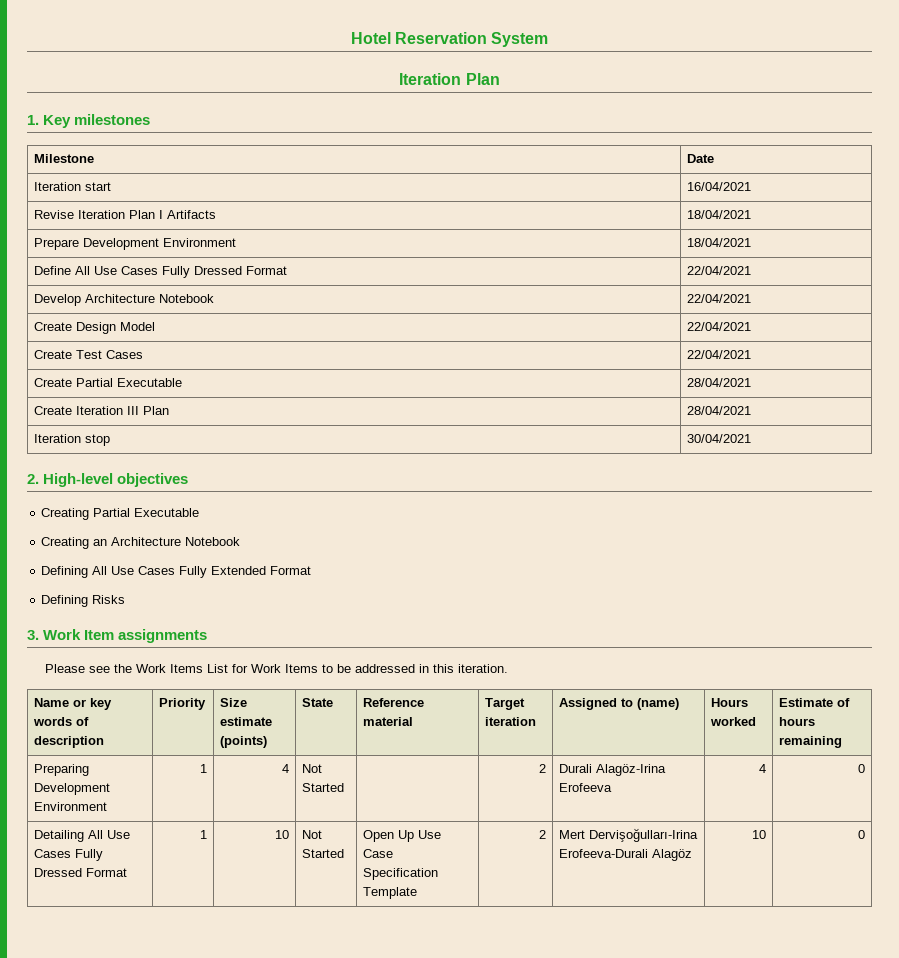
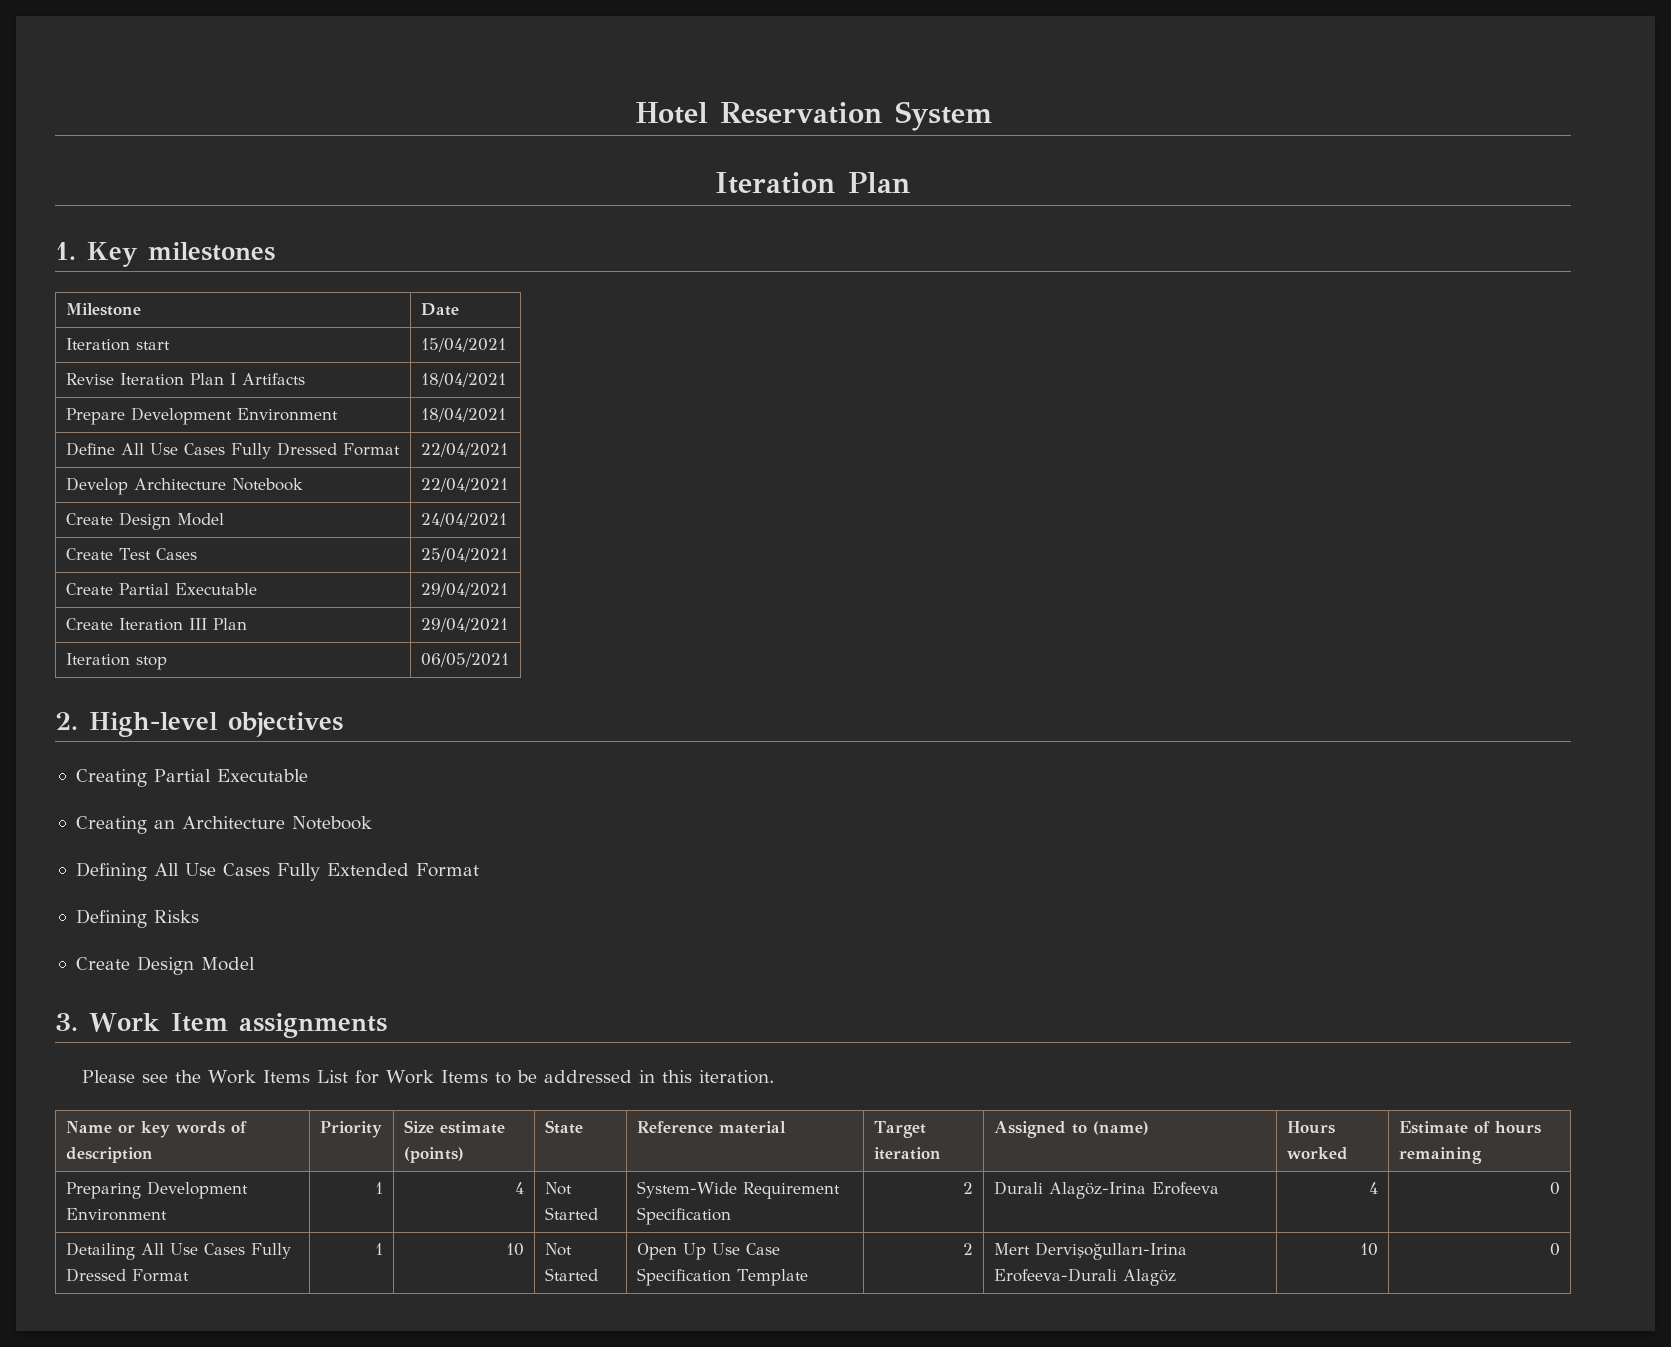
- Iteration start | 16/04/2021
+ Iteration start | 15/04/2021
- Create Design Model | 22/04/2021
+ Create Design Model | 24/04/2021
- Create Test Cases | 22/04/2021
+ Create Test Cases | 25/04/2021
- Create Partial Executable | 28/04/2021
+ Create Partial Executable | 29/04/2021
- Create Iteration III Plan | 28/04/2021
+ Create Iteration III Plan | 29/04/2021
- Iteration stop | 30/04/2021
+ Iteration stop | 06/05/2021
  Defining Risks
+ Create Design Model
- Preparing Development Environment | 1 | 4 | Not Started | | 2 | Durali Alagöz-Irina Erofeeva | 4 | 0
+ Preparing Development Environment | 1 | 4 | Not Started | System-Wide Requirement Specification | 2 | Durali Alagöz-Irina Erofeeva | 4 | 0

